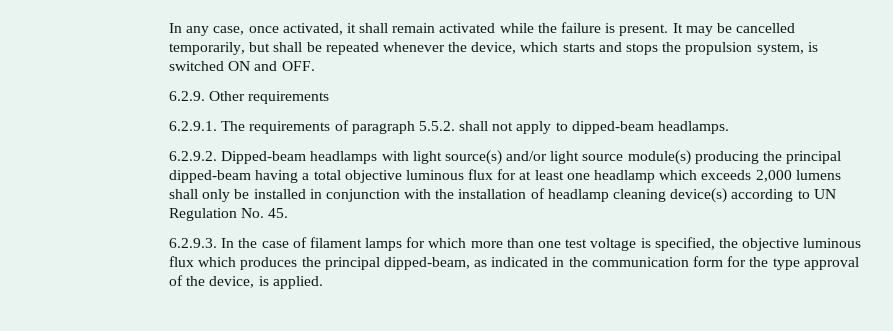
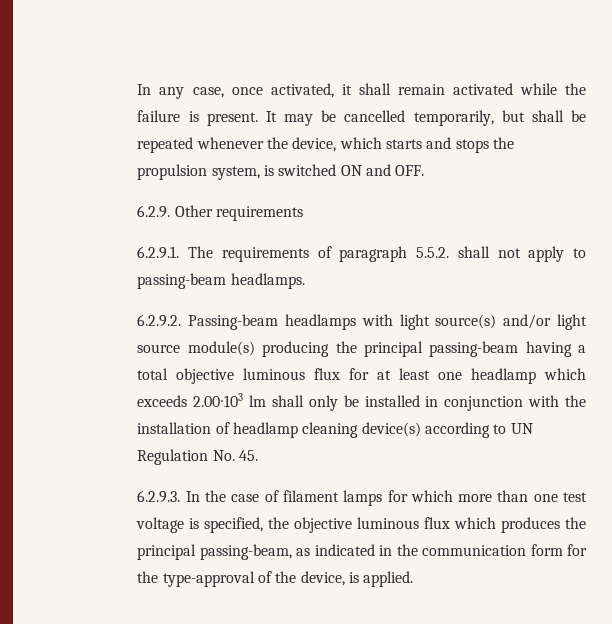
- 6.2.9.1. The requirements of paragraph 5.5.2. shall not apply to dipped-beam headlamps.
+ 6.2.9.1. The requirements of paragraph 5.5.2. shall not apply to passing-beam headlamps.
- 6.2.9.2. Dipped-beam headlamps with light source(s) and/or light source module(s) producing the principal dipped-beam having a total objective luminous flux for at least one headlamp which exceeds 2,000 lumens shall only be installed in conjunction with the installation of headlamp cleaning device(s) according to UN Regulation No. 45.
+ 6.2.9.2. Passing-beam headlamps with light source(s) and/or light source module(s) producing the principal passing-beam having a total objective luminous flux for at least one headlamp which exceeds 2.00∙103 lm shall only be installed in conjunction with the installation of headlamp cleaning device(s) according to UN Regulation No. 45.
- 6.2.9.3. In the case of filament lamps for which more than one test voltage is specified, the objective luminous flux which produces the principal dipped-beam, as indicated in the communication form for the type approval of the device, is applied.
+ 6.2.9.3. In the case of filament lamps for which more than one test voltage is specified, the objective luminous flux which produces the principal passing-beam, as indicated in the communication form for the type-approval of the device, is applied.

